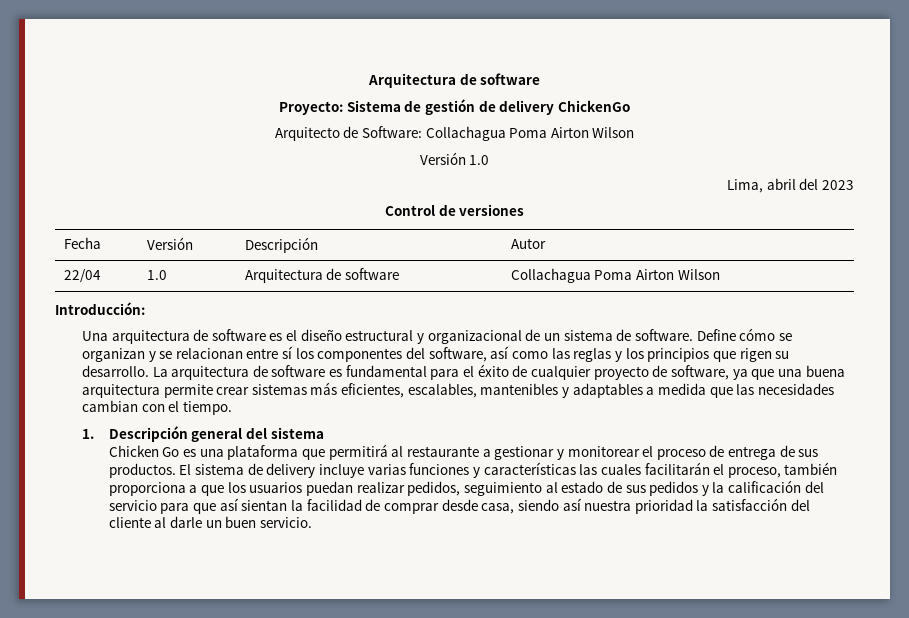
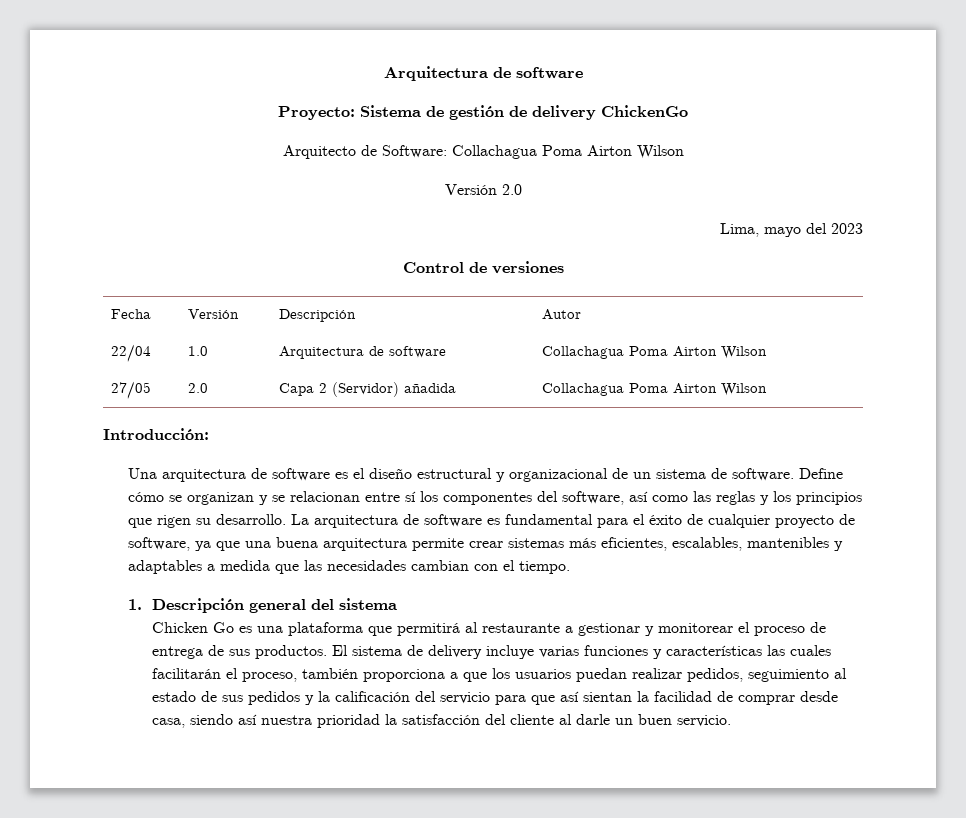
- Versión 1.0
+ Versión 2.0
- Lima, abril del 2023
+ Lima, mayo del 2023
+ 27/05 | 2.0 | Capa 2 (Servidor) añadida | Collachagua Poma Airton Wilson

